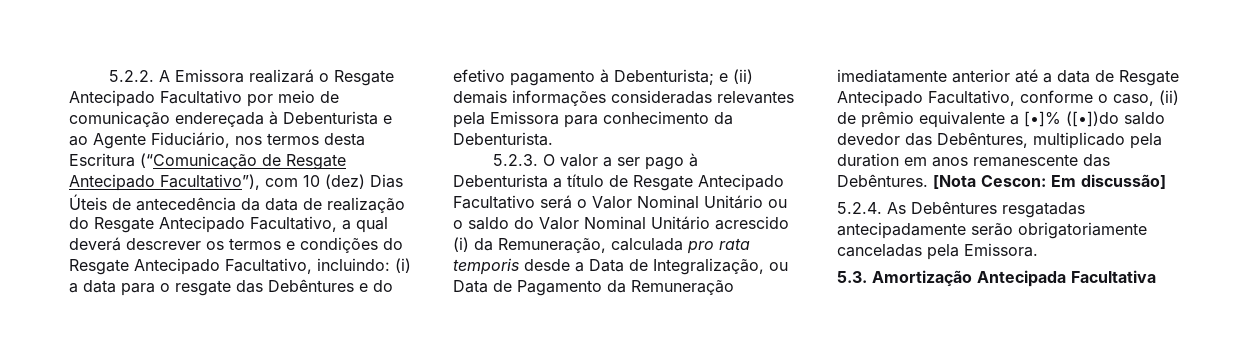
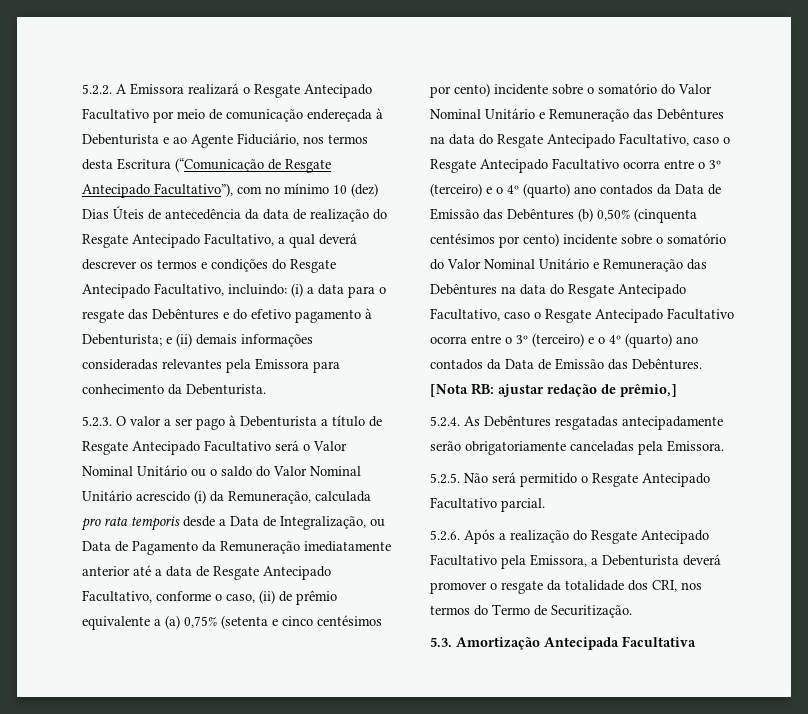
- 5.2.2. A Emissora realizará o Resgate Antecipado Facultativo por meio de comunicação endereçada à Debenturista e ao Agente Fiduciário, nos termos desta Escritura (“Comunicação de Resgate Antecipado Facultativo”), com 10 (dez) Dias Úteis de antecedência da data de realização do Resgate Antecipado Facultativo, a qual deverá descrever os termos e condições do Resgate Antecipado Facultativo, incluindo:
+ 5.2.2. A Emissora realizará o Resgate Antecipado Facultativo por meio de comunicação endereçada à Debenturista e ao Agente Fiduciário, nos termos desta Escritura (“Comunicação de Resgate Antecipado Facultativo”), com no mínimo 10 (dez) Dias Úteis de antecedência da data de realização do Resgate Antecipado Facultativo, a qual deverá descrever os termos e condições do Resgate Antecipado Facultativo, incluindo:
- 5.2.3. O valor a ser pago à Debenturista a título de Resgate Antecipado Facultativo será o Valor Nominal Unitário ou o saldo do Valor Nominal Unitário acrescido (i) da Remuneração, calculada pro rata temporis desde a Data de Integralização, ou Data de Pagamento da Remuneração imediatamente anterior até a data de Resgate Antecipado Facultativo, conforme o caso, (ii) de prêmio equivalente a [•]% ([•])do saldo devedor das Debêntures, multiplicado pela duration em anos remanescente das Debêntures. [Nota Cescon: Em discussão]
+ 5.2.3. O valor a ser pago à Debenturista a título de Resgate Antecipado Facultativo será o Valor Nominal Unitário ou o saldo do Valor Nominal Unitário acrescido (i) da Remuneração, calculada pro rata temporis desde a Data de Integralização, ou Data de Pagamento da Remuneração imediatamente anterior até a data de Resgate Antecipado Facultativo, conforme o caso, (ii) de prêmio equivalente a (a) 0,75% (setenta e cinco centésimos por cento) incidente sobre o somatório do Valor Nominal Unitário e Remuneração das Debêntures na data do Resgate Antecipado Facultativo, caso o Resgate Antecipado Facultativo ocorra entre o 3º (terceiro) e o 4º (quarto) ano contados da Data de Emissão das Debêntures (b) 0,50% (cinquenta centésimos por cento) incidente sobre o somatório do Valor Nominal Unitário e Remuneração das Debêntures na data do Resgate Antecipado Facultativo, caso o Resgate Antecipado Facultativo ocorra entre o 3º (terceiro) e o 4º (quarto) ano contados da Data de Emissão das Debêntures. [Nota RB: ajustar redação de prêmio,]
+ 5.2.5. Não será permitido o Resgate Antecipado Facultativo parcial.
+ 5.2.6. Após a realização do Resgate Antecipado Facultativo pela Emissora, a Debenturista deverá promover o resgate da totalidade dos CRI, nos termos do Termo de Securitização.

